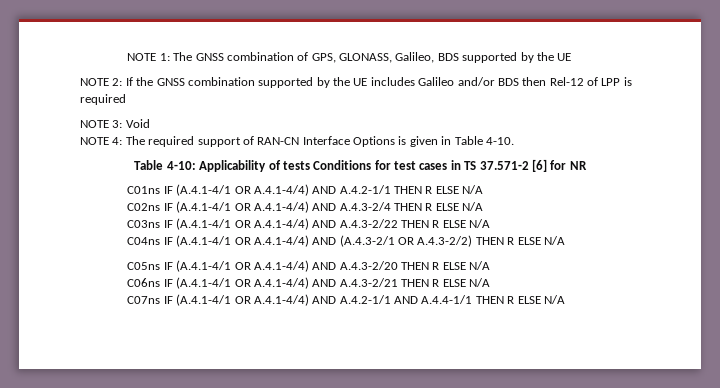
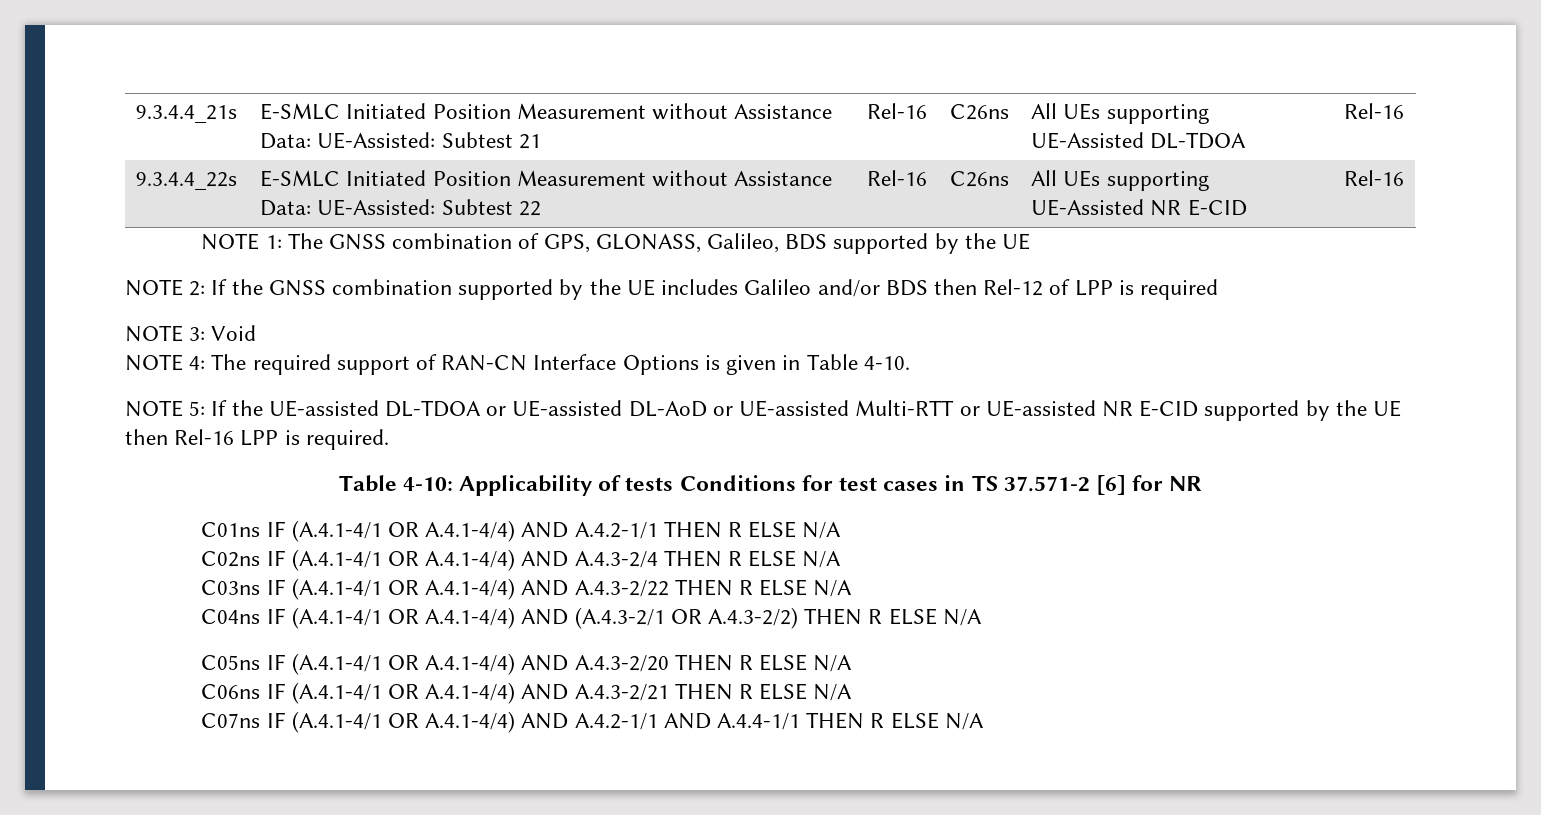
+ 9.3.4.4_21s | E-SMLC Initiated Position Measurement without Assistance Data: UE-Assisted: Subtest 21 | Rel-16 | C26ns | All UEs supporting UE-Assisted DL-TDOA | Rel-16
+ 9.3.4.4_22s | E-SMLC Initiated Position Measurement without Assistance Data: UE-Assisted: Subtest 22 | Rel-16 | C26ns | All UEs supporting UE-Assisted NR E-CID | Rel-16
+ NOTE 5: If the UE-assisted DL-TDOA or UE-assisted DL-AoD or UE-assisted Multi-RTT or UE-assisted NR E-CID supported by the UE then Rel-16 LPP is required.

